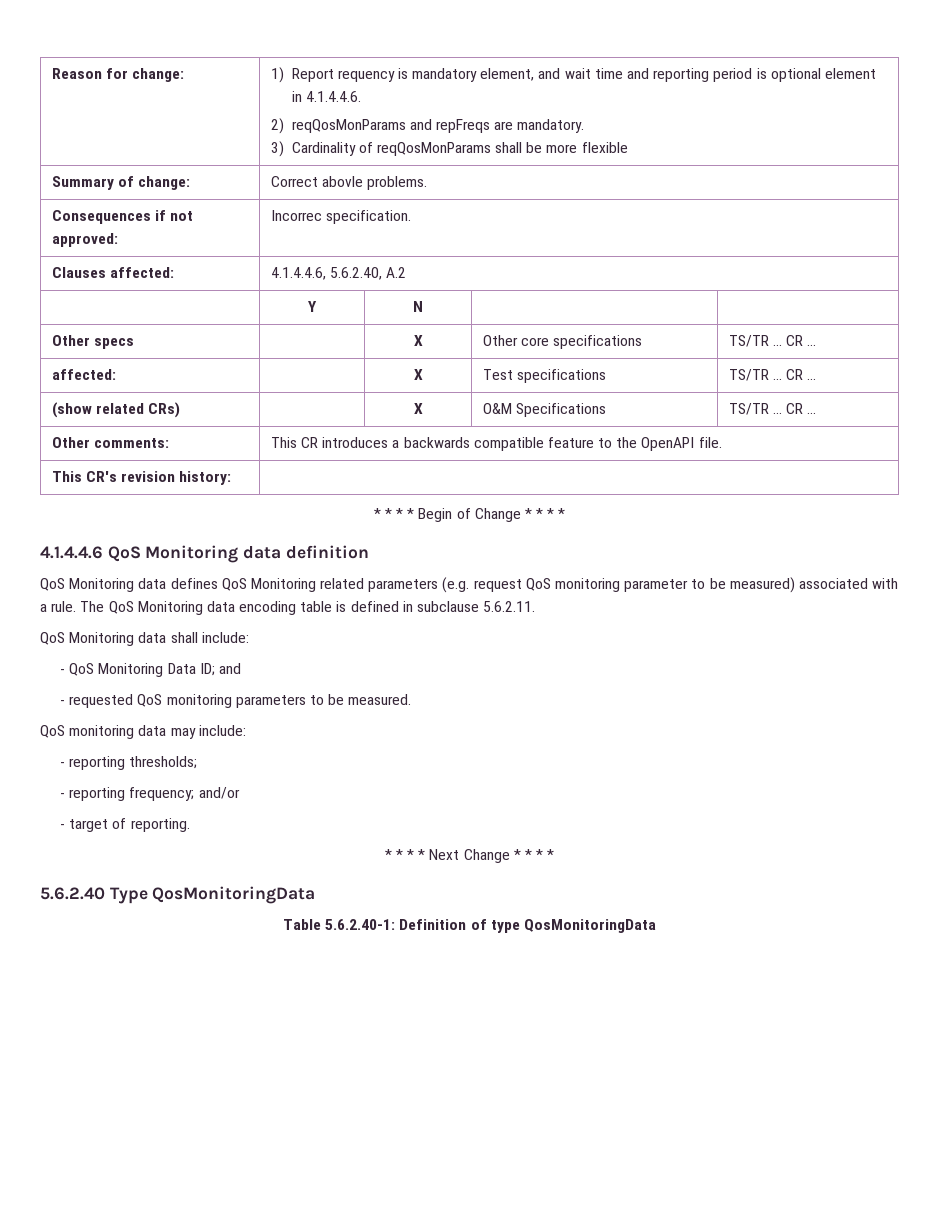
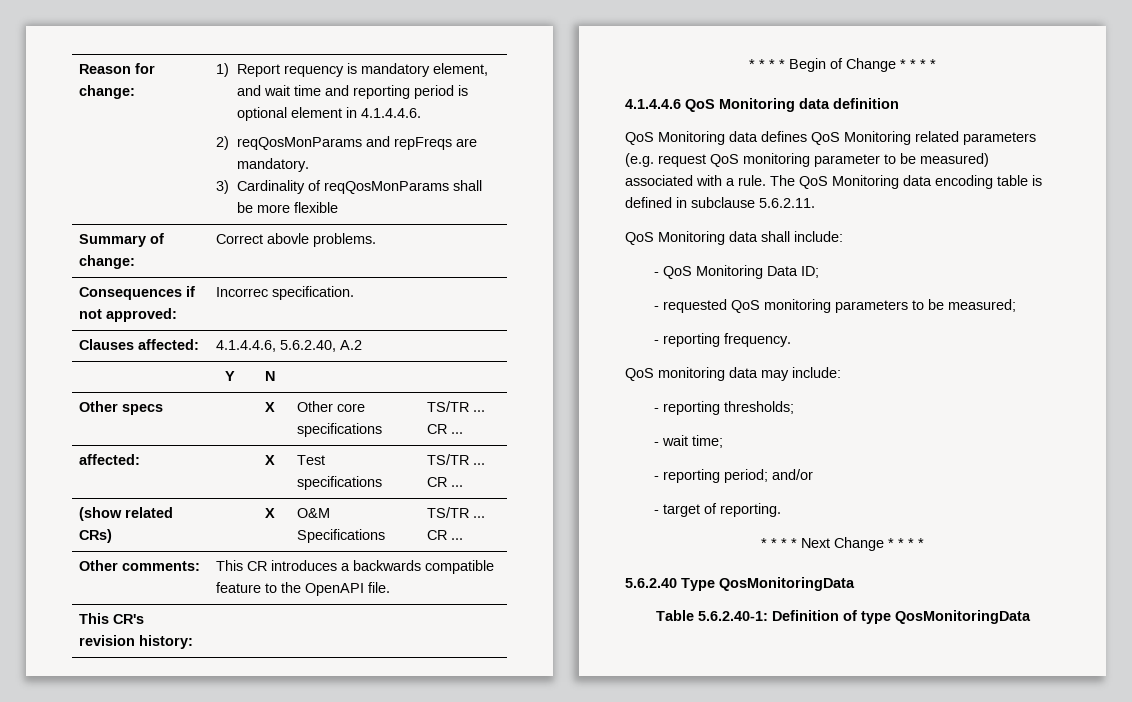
- - QoS Monitoring Data ID; and
+ - QoS Monitoring Data ID;
- - requested QoS monitoring parameters to be measured.
+ - requested QoS monitoring parameters to be measured;
+ - reporting frequency.
- - reporting frequency; and/or
+ - wait time;
+ - reporting period; and/or

